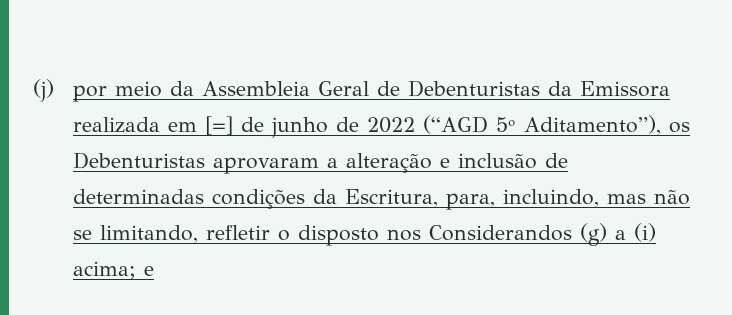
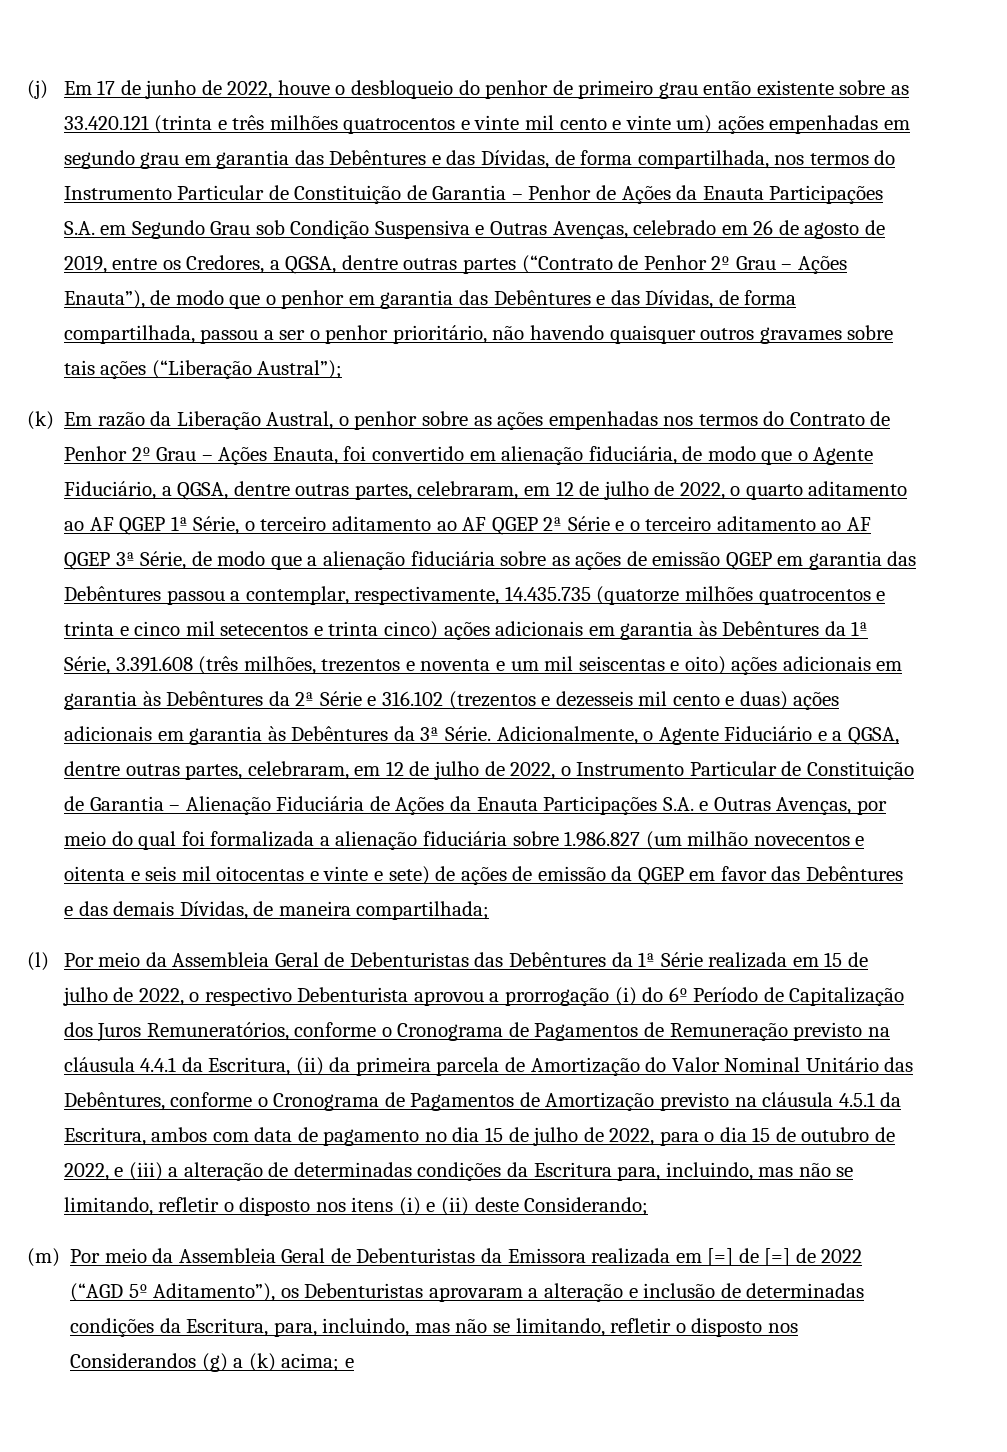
- (j) por meio da Assembleia Geral de Debenturistas da Emissora realizada em [=] de junho de 2022 (“AGD 5º Aditamento”), os Debenturistas aprovaram a alteração e inclusão de determinadas condições da Escritura, para, incluindo, mas não se limitando, refletir o disposto nos Considerandos (g) a (i) acima; e
+ (j) Em 17 de junho de 2022, houve o desbloqueio do penhor de primeiro grau então existente sobre as 33.420.121 (trinta e três milhões quatrocentos e vinte mil cento e vinte um) ações empenhadas em segundo grau em garantia das Debêntures e das Dívidas, de forma compartilhada, nos termos do Instrumento Particular de Constituição de Garantia – Penhor de Ações da Enauta Participações S.A. em Segundo Grau sob Condição Suspensiva e Outras Avenças, celebrado em 26 de agosto de 2019, entre os Credores, a QGSA, dentre outras partes (“Contrato de Penhor 2º Grau – Ações Enauta”), de modo que o penhor em garantia das Debêntures e das Dívidas, de forma compartilhada, passou a ser o penhor prioritário, não havendo quaisquer outros gravames sobre tais ações (“Liberação Austral”);
+ (k) Em razão da Liberação Austral, o penhor sobre as ações empenhadas nos termos do Contrato de Penhor 2º Grau – Ações Enauta, foi convertido em alienação fiduciária, de modo que o Agente Fiduciário, a QGSA, dentre outras partes, celebraram, em 12 de julho de 2022, o quarto aditamento ao AF QGEP 1ª Série, o terceiro aditamento ao AF QGEP 2ª Série e o terceiro aditamento ao AF QGEP 3ª Série, de modo que a alienação fiduciária sobre as ações de emissão QGEP em garantia das Debêntures passou a contemplar, respectivamente, 14.435.735 (quatorze milhões quatrocentos e trinta e cinco mil setecentos e trinta cinco) ações adicionais em garantia às Debêntures da 1ª Série, 3.391.608 (três milhões, trezentos e noventa e um mil seiscentas e oito) ações adicionais em garantia às Debêntures da 2ª Série e 316.102 (trezentos e dezesseis mil cento e duas) ações adicionais em garantia às Debêntures da 3ª Série. Adicionalmente, o Agente Fiduciário e a QGSA, dentre outras partes, celebraram, em 12 de julho de 2022, o Instrumento Particular de Constituição de Garantia – Alienação Fiduciária de Ações da Enauta Participações S.A. e Outras Avenças, por meio do qual foi formalizada a alienação fiduciária sobre 1.986.827 (um milhão novecentos e oitenta e seis mil oitocentas e vinte e sete) de ações de emissão da QGEP em favor das Debêntures e das demais Dívidas, de maneira compartilhada;
+ (l) Por meio da Assembleia Geral de Debenturistas das Debêntures da 1ª Série realizada em 15 de julho de 2022, o respectivo Debenturista aprovou a prorrogação (i) do 6º Período de Capitalização dos Juros Remuneratórios, conforme o Cronograma de Pagamentos de Remuneração previsto na cláusula 4.4.1 da Escritura, (ii) da primeira parcela de Amortização do Valor Nominal Unitário das Debêntures, conforme o Cronograma de Pagamentos de Amortização previsto na cláusula 4.5.1 da Escritura, ambos com data de pagamento no dia 15 de julho de 2022, para o dia 15 de outubro de 2022, e (iii) a alteração de determinadas condições da Escritura para, incluindo, mas não se limitando, refletir o disposto nos itens (i) e (ii) deste Considerando;
+ (m) Por meio da Assembleia Geral de Debenturistas da Emissora realizada em [=] de [=] de 2022 (“AGD 5º Aditamento”), os Debenturistas aprovaram a alteração e inclusão de determinadas condições da Escritura, para, incluindo, mas não se limitando, refletir o disposto nos Considerandos (g) a (k) acima; e

